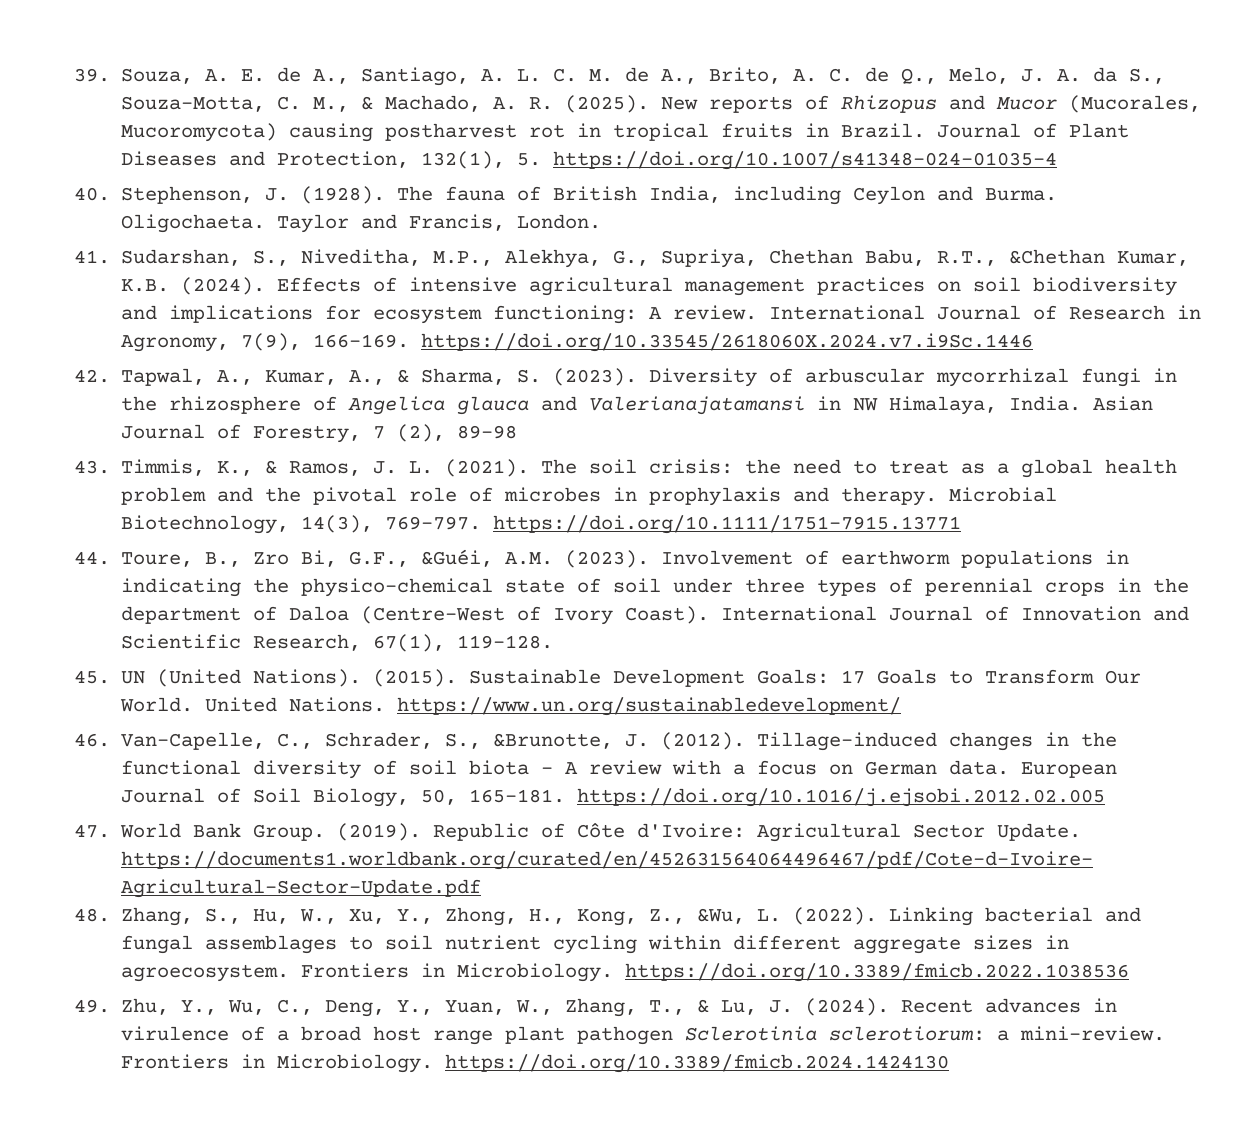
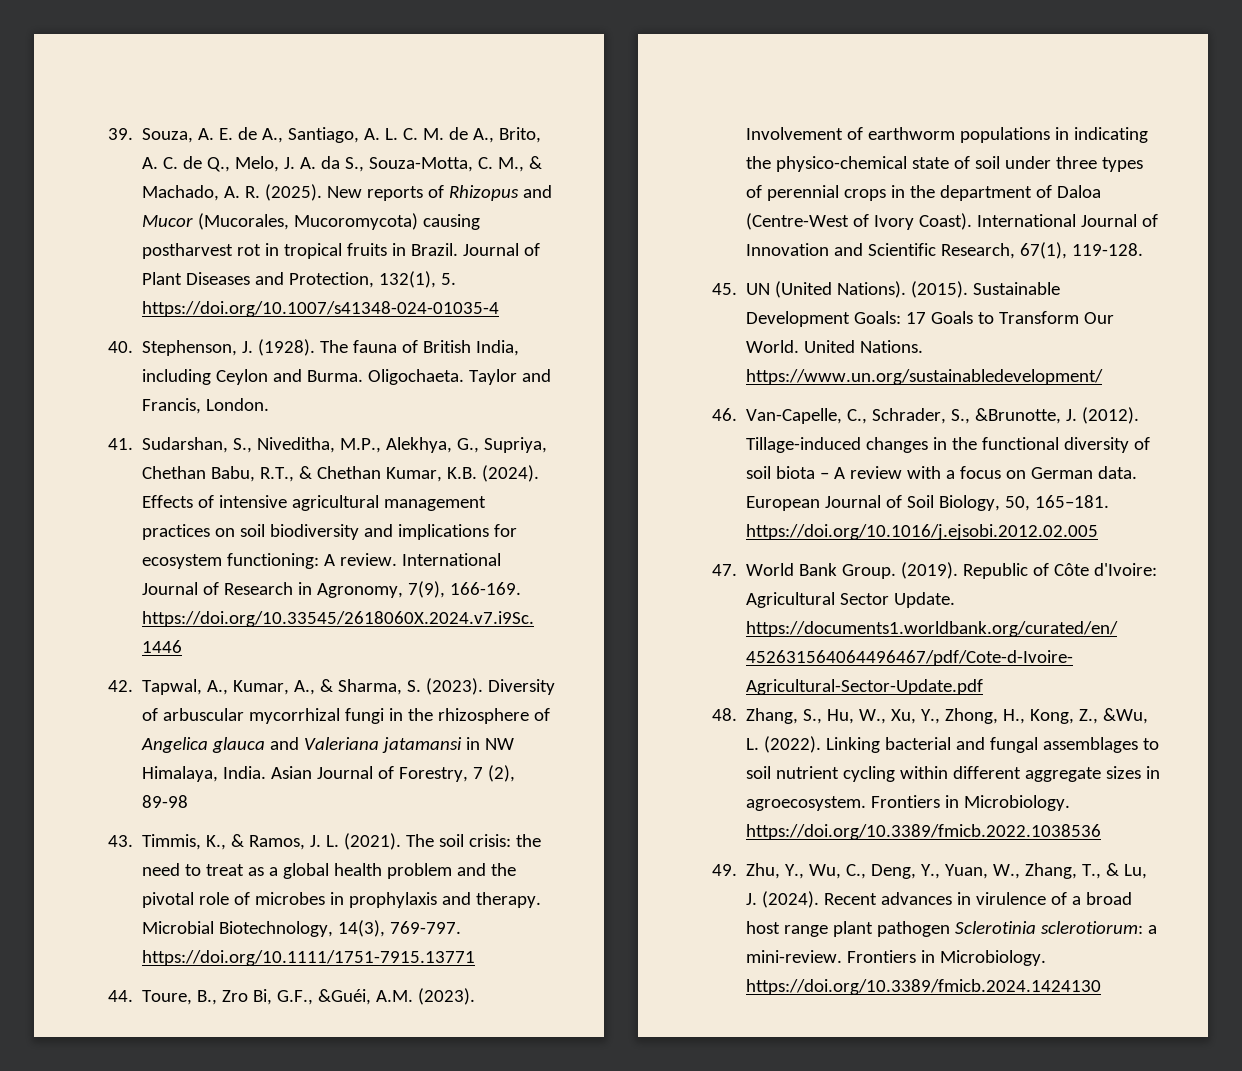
- 41. Sudarshan, S., Niveditha, M.P., Alekhya, G., Supriya, Chethan Babu, R.T., &Chethan Kumar, K.B. (2024).
+ 41. Sudarshan, S., Niveditha, M.P., Alekhya, G., Supriya, Chethan Babu, R.T., & Chethan Kumar, K.B. (2024).
- Diversity of arbuscular mycorrhizal fungi in the rhizosphere of Angelica glauca and Valerianajatamansi in NW Himalaya, India.
+ Diversity of arbuscular mycorrhizal fungi in the rhizosphere of Angelica glauca and Valeriana jatamansi in NW Himalaya, India.

